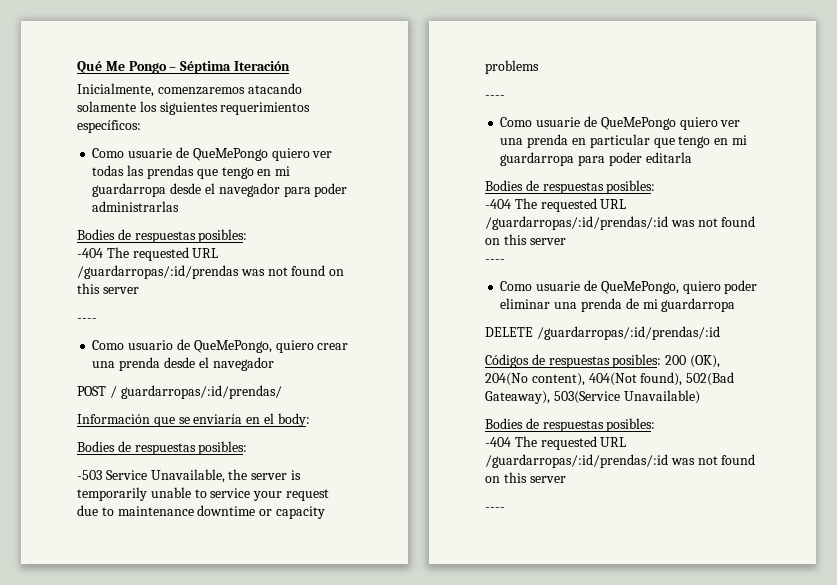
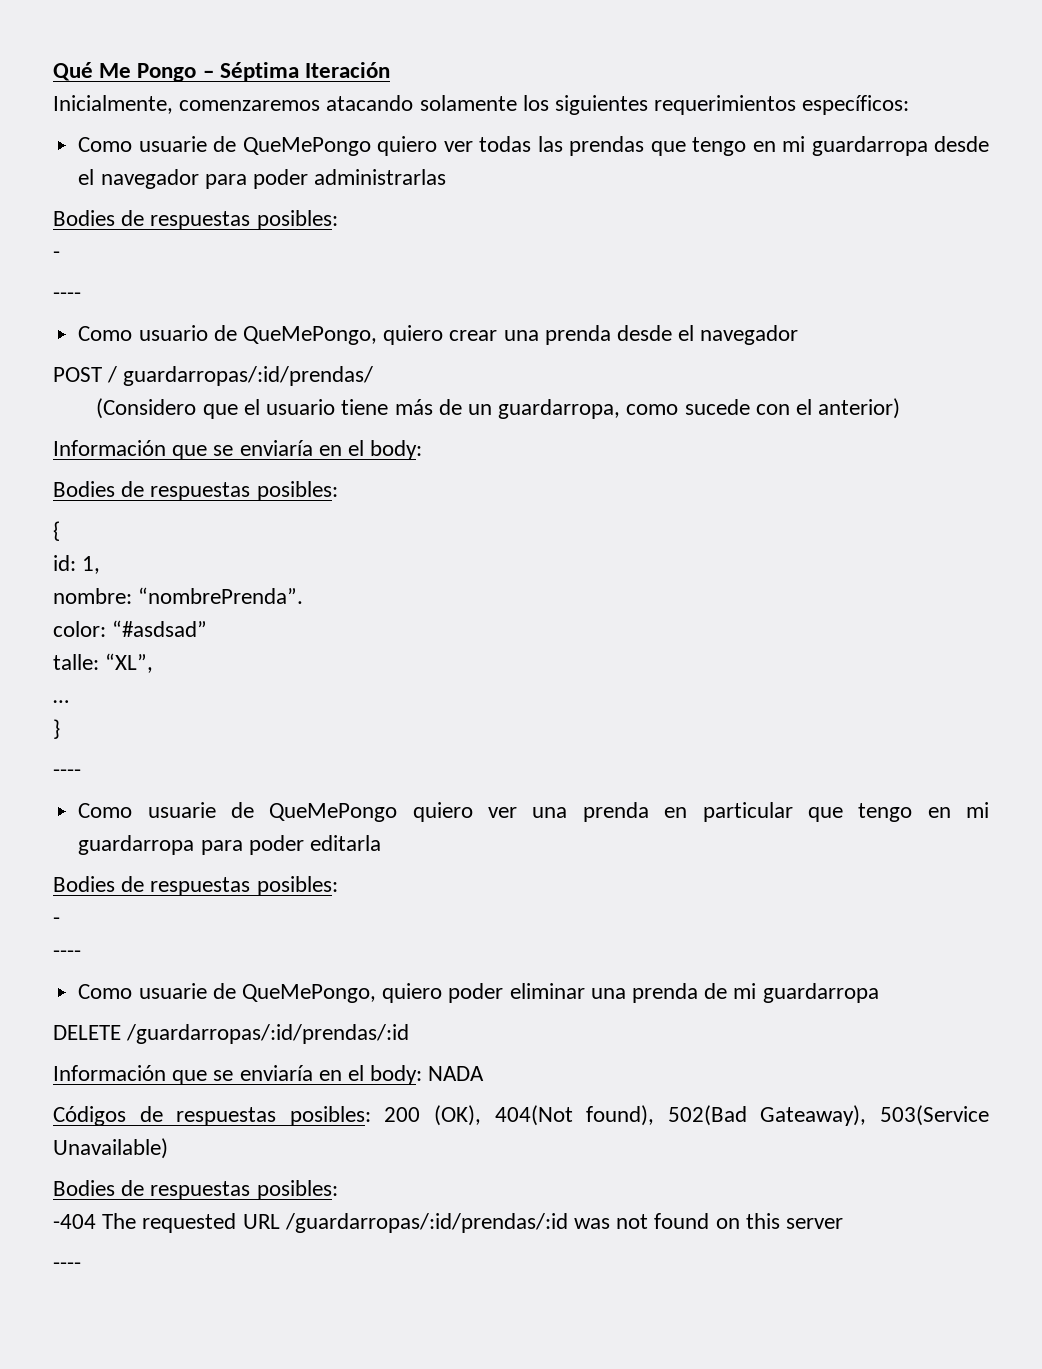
  Como usuarie de QueMePongo quiero ver todas las prendas que tengo en mi guardarropa desde el navegador para poder administrarlas
  Bodies de respuestas posibles:
- -404 The requested URL /guardarropas/:id/prendas was not found on this server
+ -
+ (Considero que el usuario tiene más de un guardarropa, como sucede con el anterior)
- -503 Service Unavailable, the server is temporarily unable to service your request due to maintenance downtime or capacity problems
+ {
+ id: 1,
+ nombre: “nombrePrenda”.
+ color: “#asdsad”
+ talle: “XL”,
+ …
+ }
  Como usuarie de QueMePongo quiero ver una prenda en particular que tengo en mi guardarropa para poder editarla
  Bodies de respuestas posibles:
- -404 The requested URL /guardarropas/:id/prendas/:id was not found on this server
+ -
+ Información que se enviaría en el body: NADA
- Códigos de respuestas posibles: 200 (OK), 204(No content), 404(Not found), 502(Bad Gateaway), 503(Service Unavailable)
+ Códigos de respuestas posibles: 200 (OK), 404(Not found), 502(Bad Gateaway), 503(Service Unavailable)

